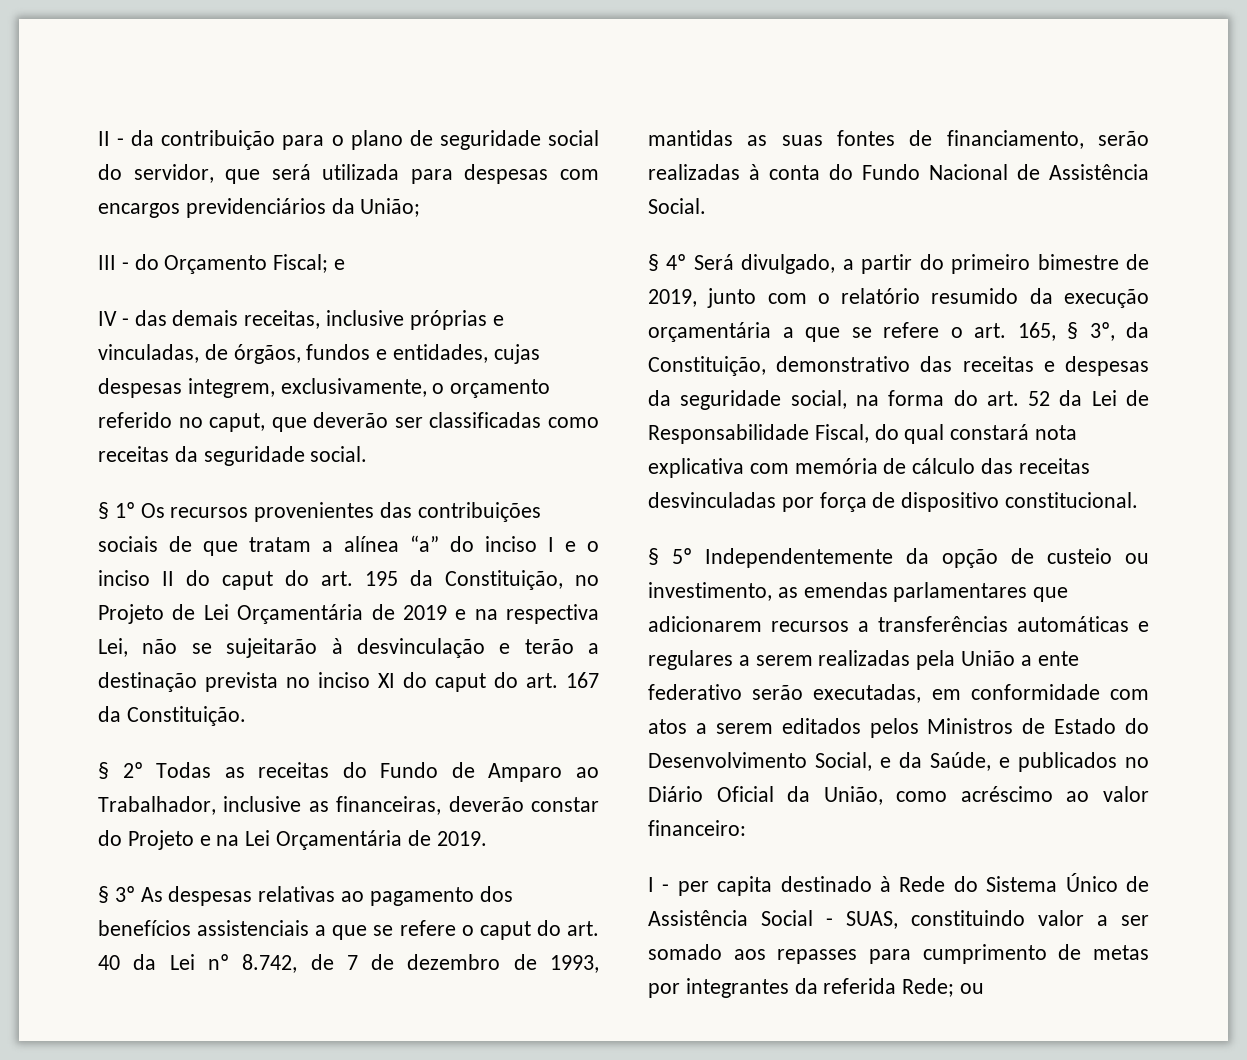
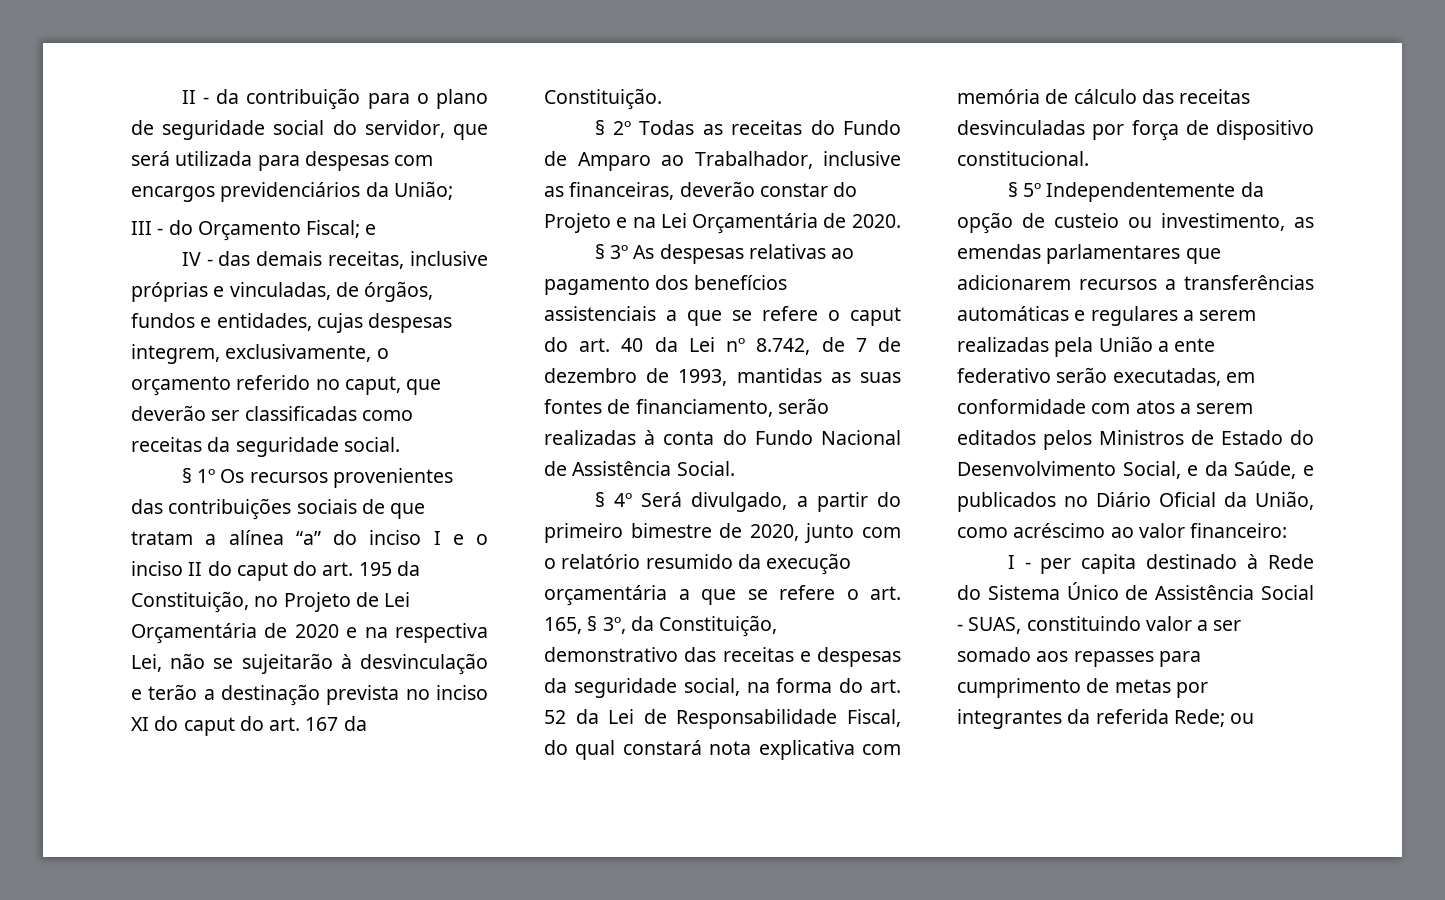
- § 1º Os recursos provenientes das contribuições sociais de que tratam a alínea “a” do inciso I e o inciso II do caput do art. 195 da Constituição, no Projeto de Lei Orçamentária de 2019 e na respectiva Lei, não se sujeitarão à desvinculação e terão a destinação prevista no inciso XI do caput do art. 167 da Constituição.
+ § 1º Os recursos provenientes das contribuições sociais de que tratam a alínea “a” do inciso I e o inciso II do caput do art. 195 da Constituição, no Projeto de Lei Orçamentária de 2020 e na respectiva Lei, não se sujeitarão à desvinculação e terão a destinação prevista no inciso XI do caput do art. 167 da Constituição.
- § 2º Todas as receitas do Fundo de Amparo ao Trabalhador, inclusive as financeiras, deverão constar do Projeto e na Lei Orçamentária de 2019.
+ § 2º Todas as receitas do Fundo de Amparo ao Trabalhador, inclusive as financeiras, deverão constar do Projeto e na Lei Orçamentária de 2020.
- § 4º Será divulgado, a partir do primeiro bimestre de 2019, junto com o relatório resumido da execução orçamentária a que se refere o art. 165, § 3º, da Constituição, demonstrativo das receitas e despesas da seguridade social, na forma do art. 52 da Lei de Responsabilidade Fiscal, do qual constará nota explicativa com memória de cálculo das receitas desvinculadas por força de dispositivo constitucional.
+ § 4º Será divulgado, a partir do primeiro bimestre de 2020, junto com o relatório resumido da execução orçamentária a que se refere o art. 165, § 3º, da Constituição, demonstrativo das receitas e despesas da seguridade social, na forma do art. 52 da Lei de Responsabilidade Fiscal, do qual constará nota explicativa com memória de cálculo das receitas desvinculadas por força de dispositivo constitucional.

